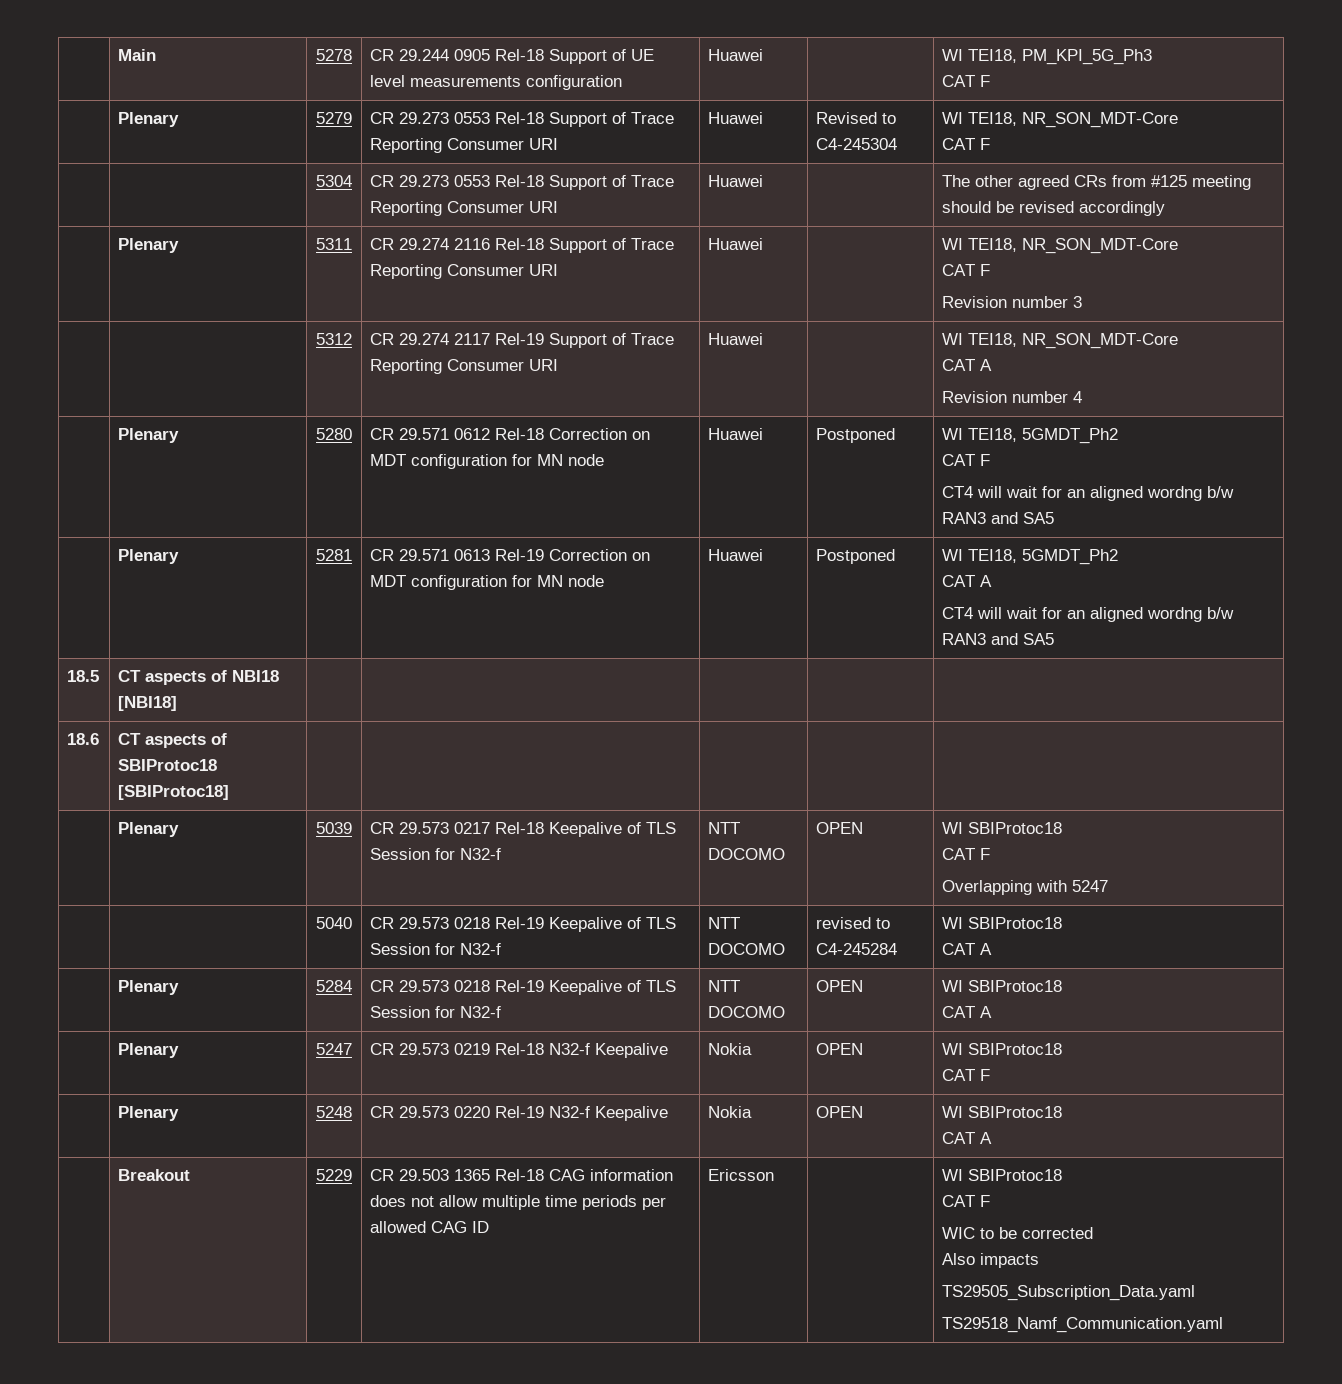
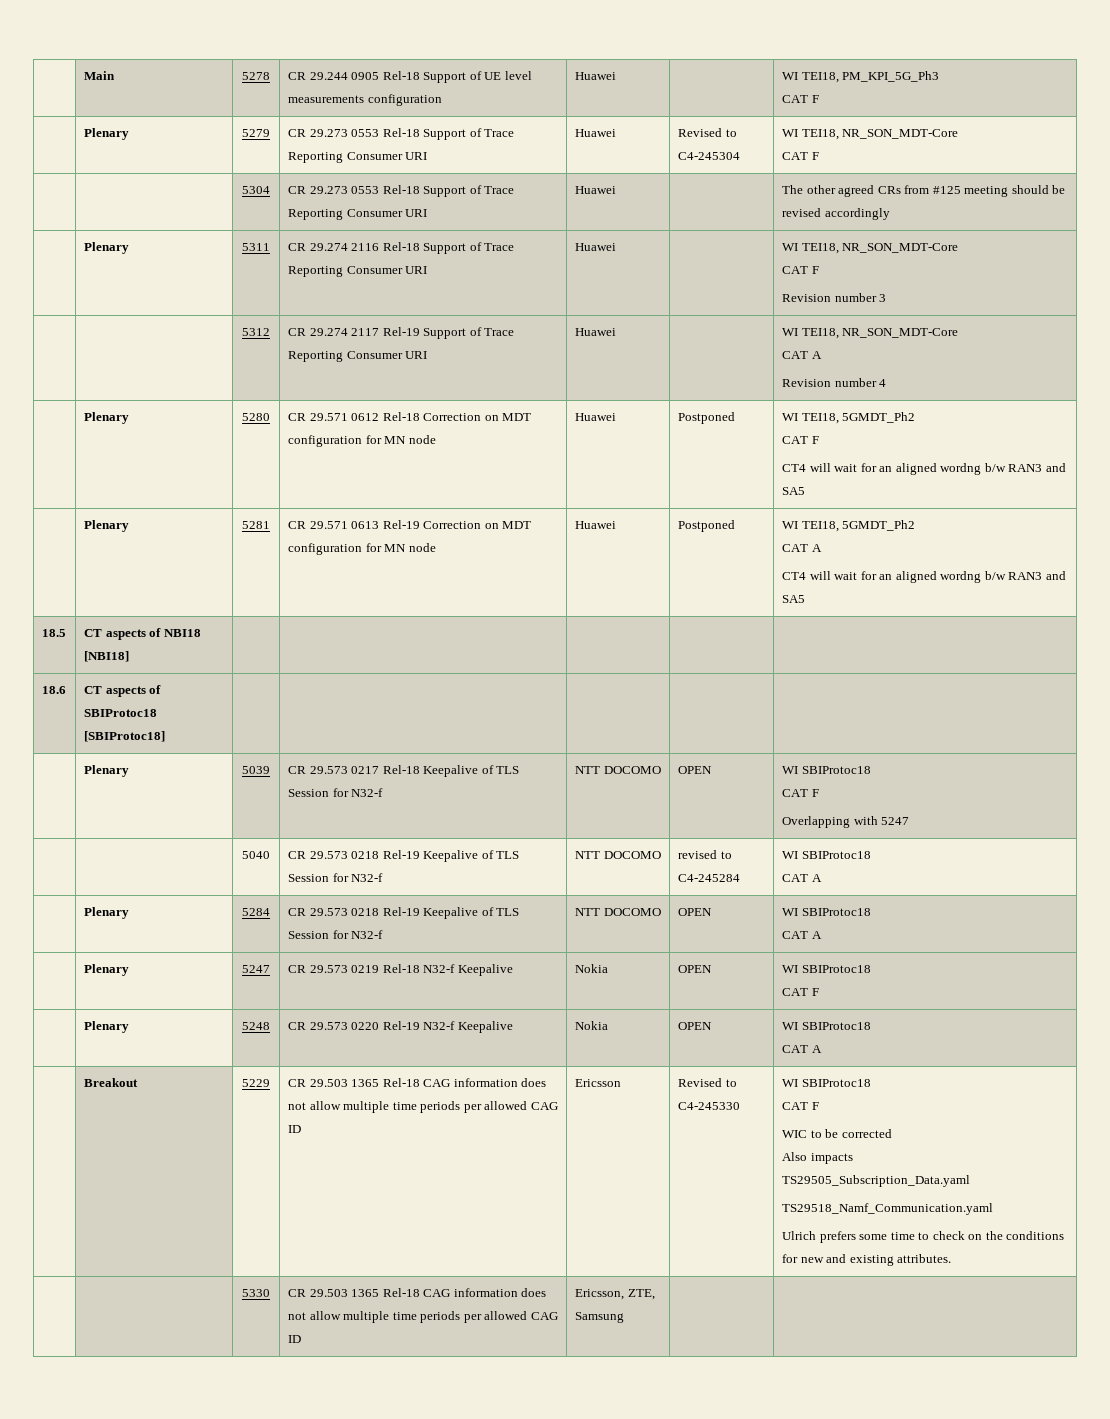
+ Revised to C4-245330
+ Ulrich prefers some time to check on the conditions for new and existing attributes.
+ | | 5330 | CR 29.503 1365 Rel-18 CAG information does not allow multiple time periods per allowed CAG ID | Ericsson, ZTE, Samsung | |

